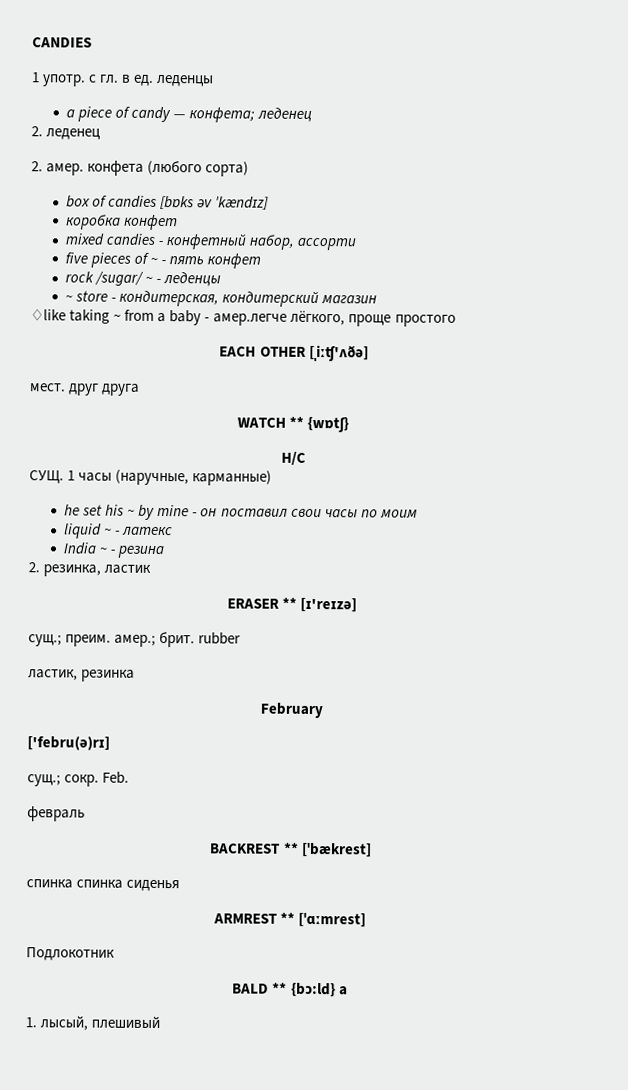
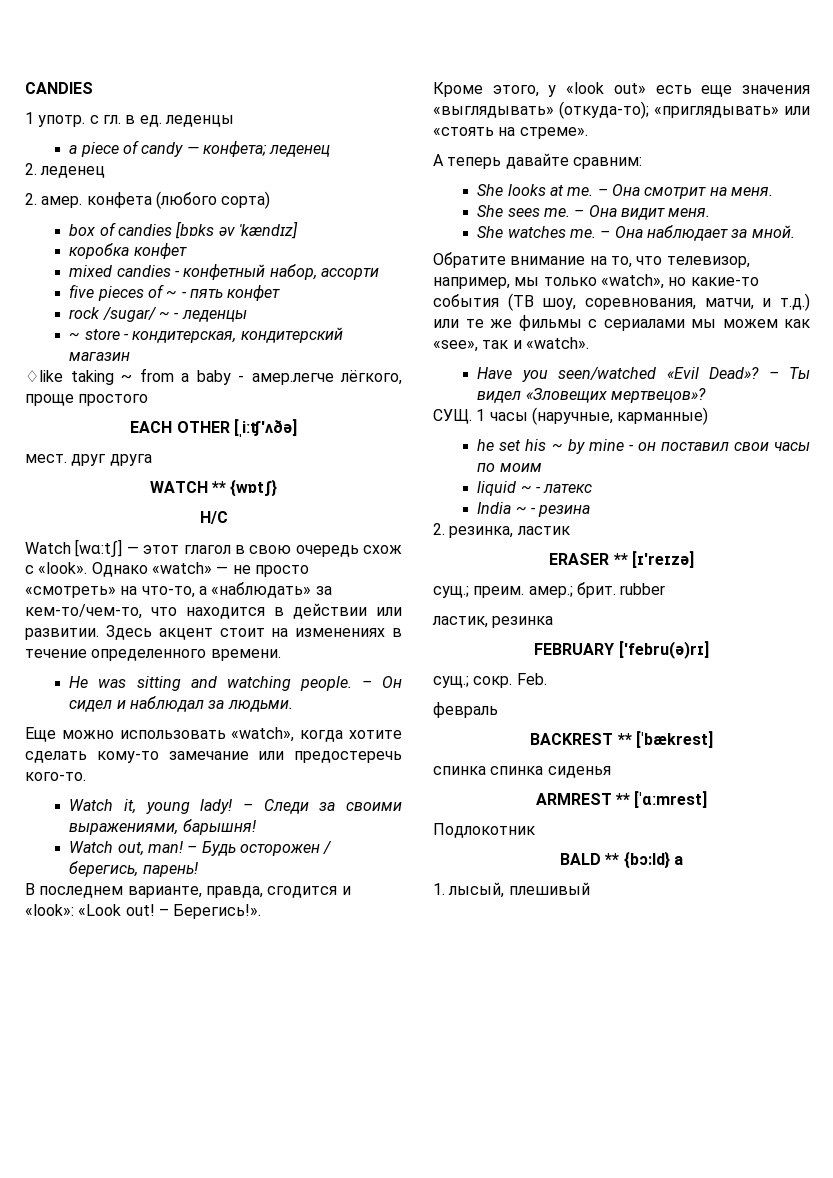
+ Watch [wɑ:tʃ] — этот глагол в свою очередь схож с «look». Однако «watch» — не просто «смотреть» на что-то, а «наблюдать» за кем-то/чем-то, что находится в действии или развитии. Здесь акцент стоит на изменениях в течение определенного времени.
+ He was sitting and watching people. – Он сидел и наблюдал за людьми.
+ Еще можно использовать «watch», когда хотите сделать кому-то замечание или предостеречь кого-то.
+ Watch it, young lady! – Следи за своими выражениями, барышня!
+ Watch out, man! – Будь осторожен / берегись, парень!
+ В последнем варианте, правда, сгодится и «look»: «Look out! – Берегись!».
+ Кроме этого, у «look out» есть еще значения «выглядывать» (откуда-то); «приглядывать» или «стоять на стреме».
+ А теперь давайте сравним:
+ She looks at me. – Она смотрит на меня.
+ She sees me. – Она видит меня.
+ She watches me. – Она наблюдает за мной.
+ Обратите внимание на то, что телевизор, например, мы только «watch», но какие-то события (ТВ шоу, соревнования, матчи, и т.д.) или те же фильмы с сериалами мы можем как «see», так и «watch».
+ Have you seen/watched «Evil Dead»? – Ты видел «Зловещих мертвецов»?
- February
- ['febru(ə)rɪ]
+ FEBRUARY ['febru(ə)rɪ]

